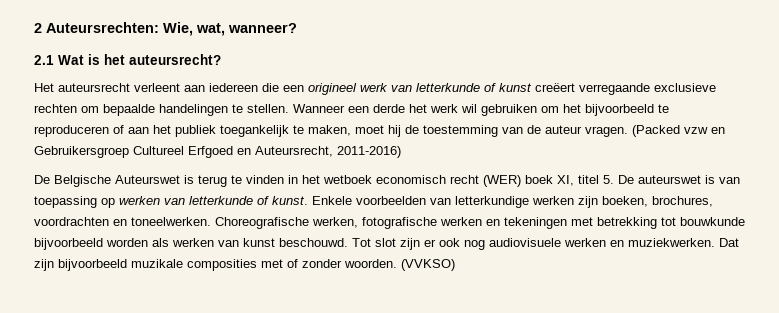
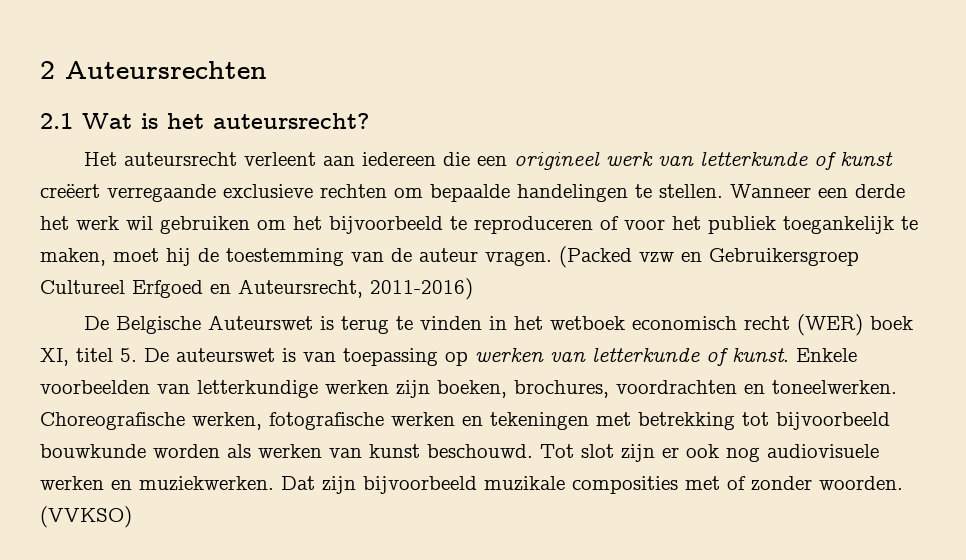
- 2 Auteursrechten: Wie, wat, wanneer?
+ 2 Auteursrechten
- Wanneer een derde het werk wil gebruiken om het bijvoorbeeld te reproduceren of aan het publiek toegankelijk te maken, moet hij de toestemming van de auteur vragen.
+ Wanneer een derde het werk wil gebruiken om het bijvoorbeeld te reproduceren of voor het publiek toegankelijk te maken, moet hij de toestemming van de auteur vragen.
- Choreografische werken, fotografische werken en tekeningen met betrekking tot bouwkunde bijvoorbeeld worden als werken van kunst beschouwd.
+ Choreografische werken, fotografische werken en tekeningen met betrekking tot bijvoorbeeld bouwkunde worden als werken van kunst beschouwd.

